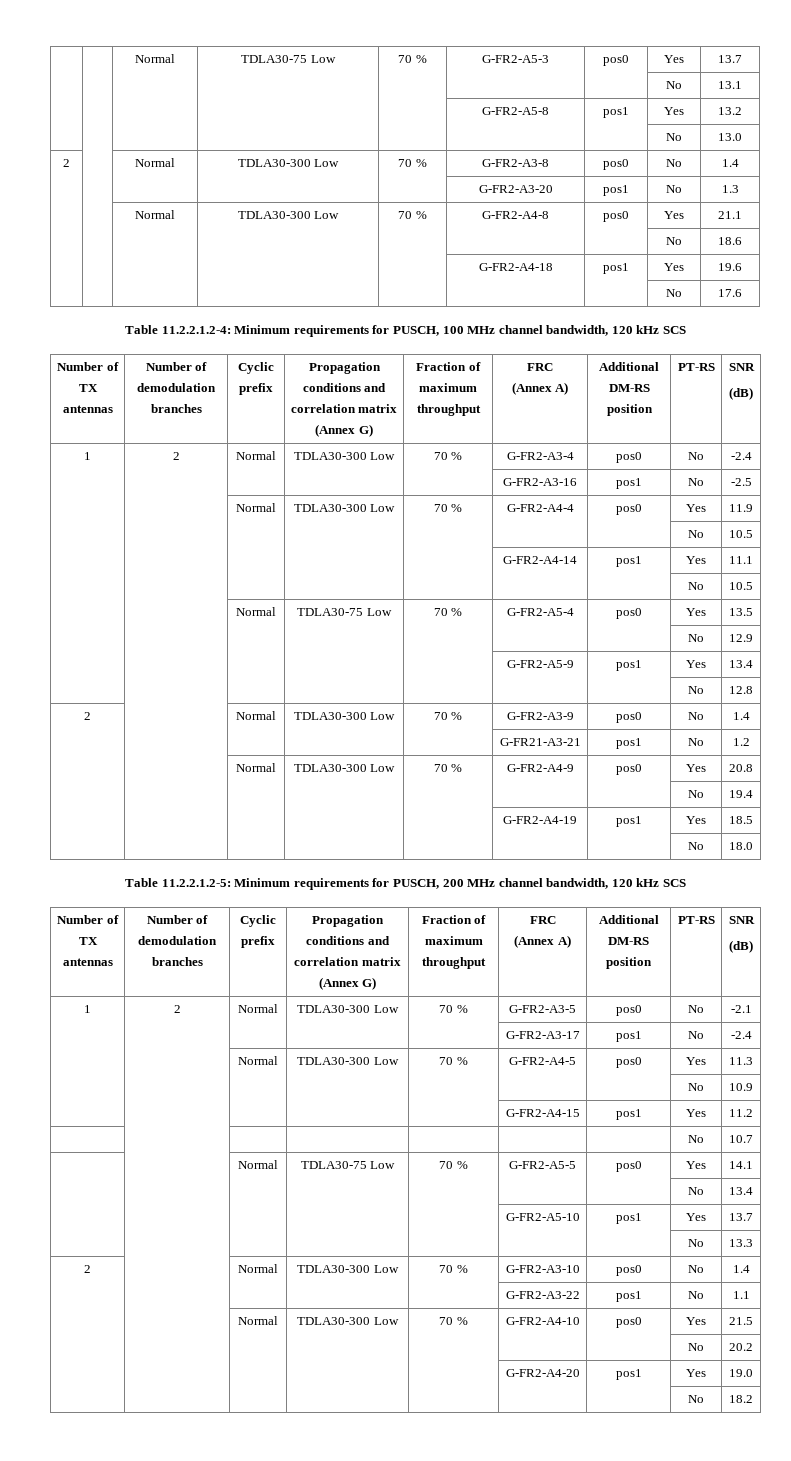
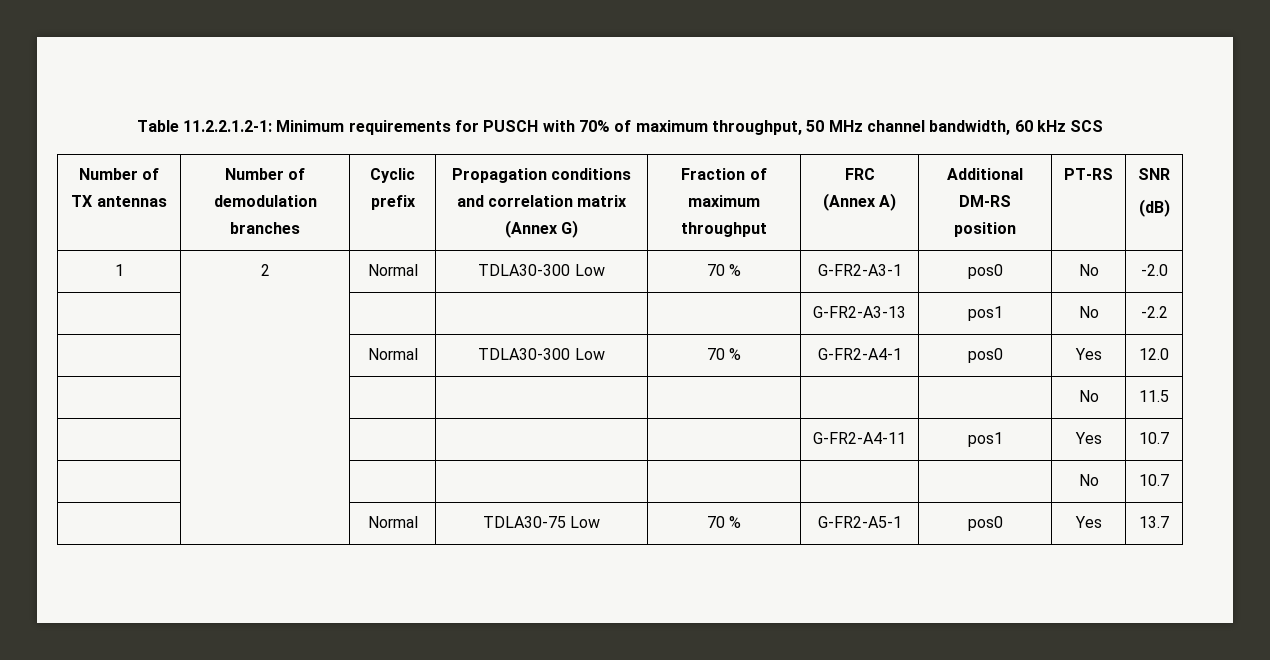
- | | Normal | TDLA30-75 Low | 70 % | G-FR2-A5-3 | pos0 | Yes | 13.7
- | | | | | | | No | 13.1
- | | | | | G-FR2-A5-8 | pos1 | Yes | 13.2
- | | | | | | | No | 13.0
- 2 | | Normal | TDLA30-300 Low | 70 % | G-FR2-A3-8 | pos0 | No | 1.4
- | | | | | G-FR2-A3-20 | pos1 | No | 1.3
- | | Normal | TDLA30-300 Low | 70 % | G-FR2-A4-8 | pos0 | Yes | 21.1
- | | | | | | | No | 18.6
- | | | | | G-FR2-A4-18 | pos1 | Yes | 19.6
- | | | | | | | No | 17.6
- Table 11.2.2.1.2-4: Minimum requirements for PUSCH, 100 MHz channel bandwidth, 120 kHz SCS
+ Table 11.2.2.1.2-1: Minimum requirements for PUSCH with 70% of maximum throughput, 50 MHz channel bandwidth, 60 kHz SCS
- 1 | 2 | Normal | TDLA30-300 Low | 70 % | G-FR2-A3-4 | pos0 | No | -2.4
- | | | | | G-FR2-A3-16 | pos1 | No | -2.5
- | | Normal | TDLA30-300 Low | 70 % | G-FR2-A4-4 | pos0 | Yes | 11.9
- | | | | | | | No | 10.5
- | | | | | G-FR2-A4-14 | pos1 | Yes | 11.1
- | | | | | | | No | 10.5
- | | Normal | TDLA30-75 Low | 70 % | G-FR2-A5-4 | pos0 | Yes | 13.5
- | | | | | | | No | 12.9
- | | | | | G-FR2-A5-9 | pos1 | Yes | 13.4
- | | | | | | | No | 12.8
- 2 | | Normal | TDLA30-300 Low | 70 % | G-FR2-A3-9 | pos0 | No | 1.4
- | | | | | G-FR21-A3-21 | pos1 | No | 1.2
- | | Normal | TDLA30-300 Low | 70 % | G-FR2-A4-9 | pos0 | Yes | 20.8
- | | | | | | | No | 19.4
- | | | | | G-FR2-A4-19 | pos1 | Yes | 18.5
- | | | | | | | No | 18.0
- Table 11.2.2.1.2-5: Minimum requirements for PUSCH, 200 MHz channel bandwidth, 120 kHz SCS
- Number of TX antennas | Number of demodulation branches | Cyclic prefix | Propagation conditions and correlation matrix (Annex G) | Fraction of maximum throughput | FRC
- (Annex A) | Additional DM-RS position | PT-RS | SNR
- (dB)
- 1 | 2 | Normal | TDLA30-300 Low | 70 % | G-FR2-A3-5 | pos0 | No | -2.1
- | | | | | G-FR2-A3-17 | pos1 | No | -2.4
- | | Normal | TDLA30-300 Low | 70 % | G-FR2-A4-5 | pos0 | Yes | 11.3
- | | | | | | | No | 10.9
- | | | | | G-FR2-A4-15 | pos1 | Yes | 11.2
+ 1 | 2 | Normal | TDLA30-300 Low | 70 % | G-FR2-A3-1 | pos0 | No | -2.0
+ | | | | | G-FR2-A3-13 | pos1 | No | -2.2
+ | | Normal | TDLA30-300 Low | 70 % | G-FR2-A4-1 | pos0 | Yes | 12.0
+ | | | | | | | No | 11.5
+ | | | | | G-FR2-A4-11 | pos1 | Yes | 10.7
- | | Normal | TDLA30-75 Low | 70 % | G-FR2-A5-5 | pos0 | Yes | 14.1
- | | | | | | | No | 13.4
- | | | | | G-FR2-A5-10 | pos1 | Yes | 13.7
- | | | | | | | No | 13.3
- 2 | | Normal | TDLA30-300 Low | 70 % | G-FR2-A3-10 | pos0 | No | 1.4
- | | | | | G-FR2-A3-22 | pos1 | No | 1.1
- | | Normal | TDLA30-300 Low | 70 % | G-FR2-A4-10 | pos0 | Yes | 21.5
- | | | | | | | No | 20.2
- | | | | | G-FR2-A4-20 | pos1 | Yes | 19.0
- | | | | | | | No | 18.2
+ | | Normal | TDLA30-75 Low | 70 % | G-FR2-A5-1 | pos0 | Yes | 13.7

